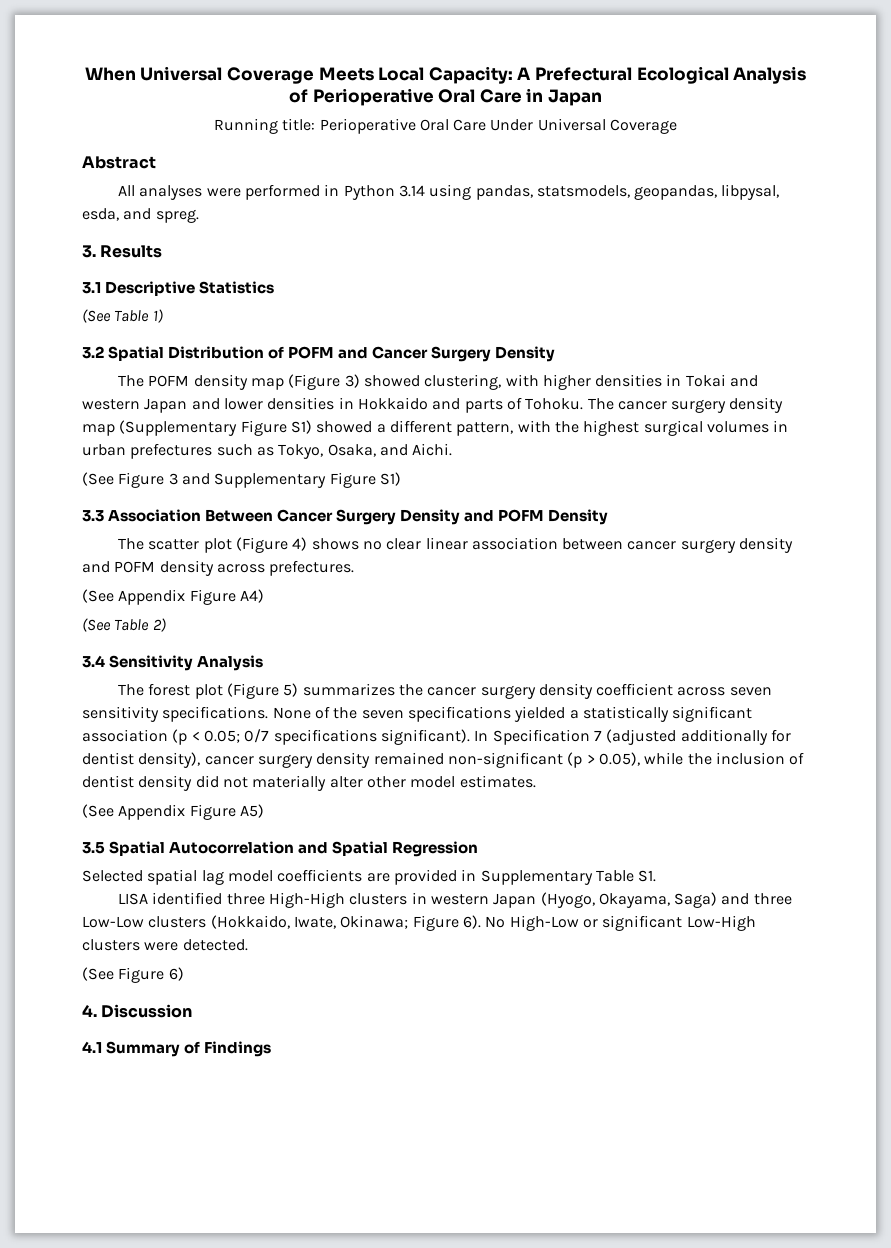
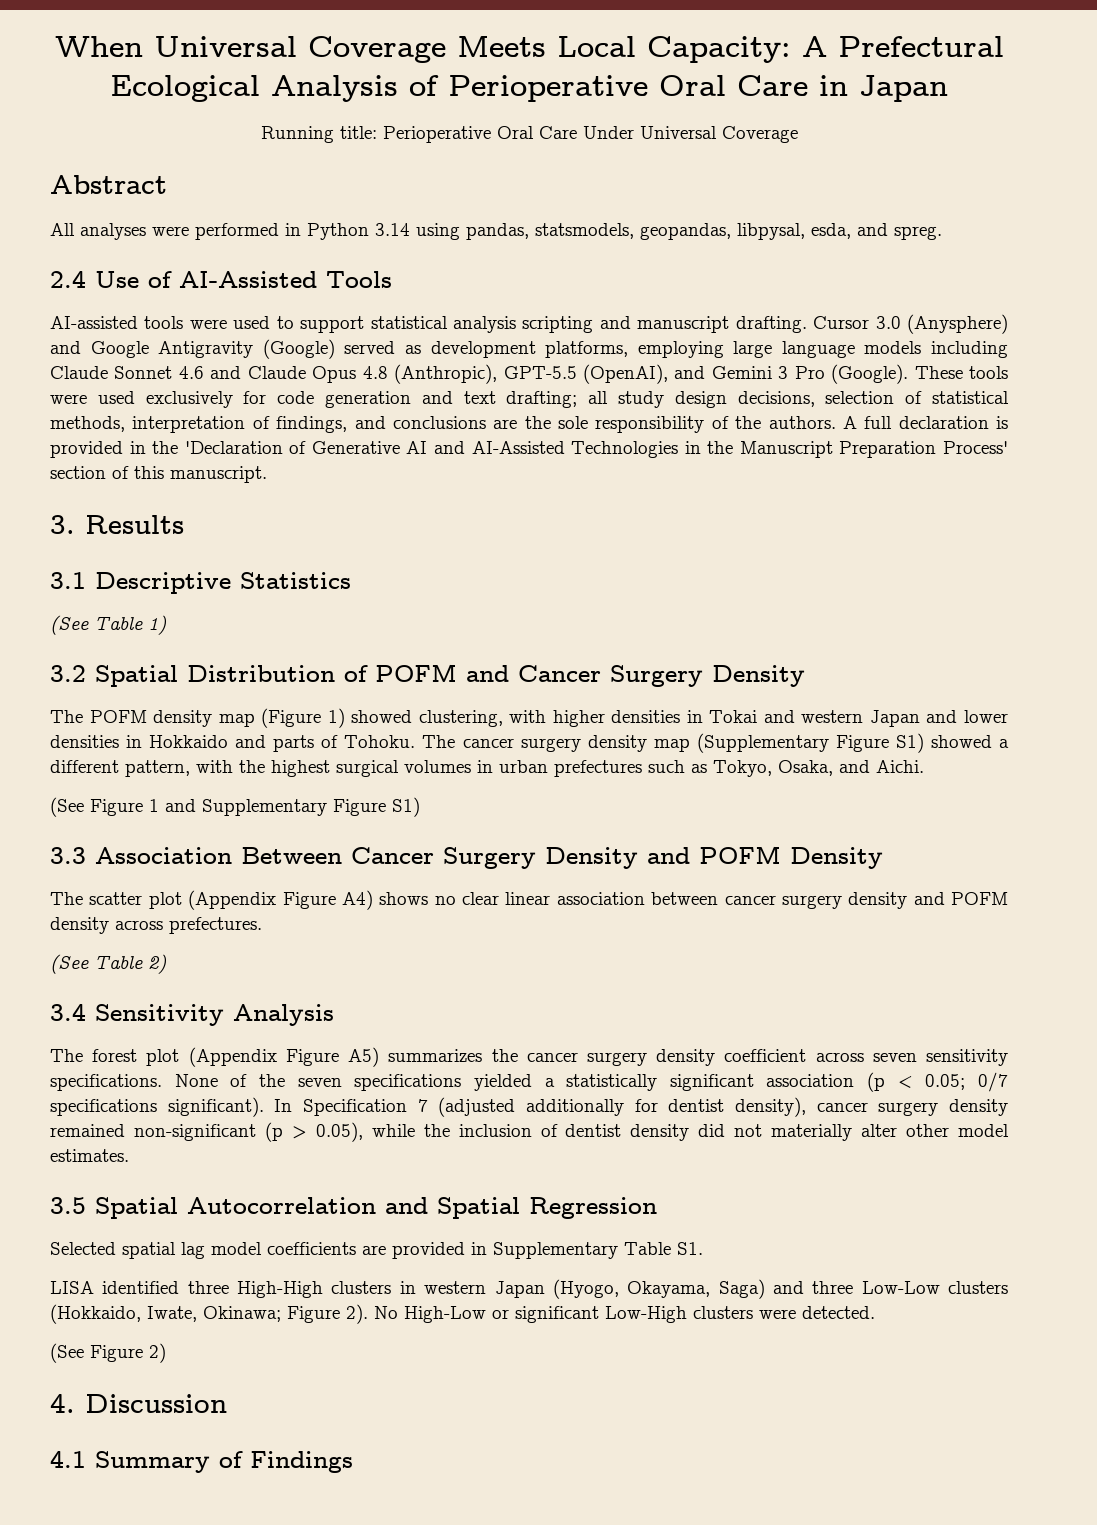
+ 2.4 Use of AI-Assisted Tools
+ AI-assisted tools were used to support statistical analysis scripting and manuscript drafting. Cursor 3.0 (Anysphere) and Google Antigravity (Google) served as development platforms, employing large language models including Claude Sonnet 4.6 and Claude Opus 4.8 (Anthropic), GPT-5.5 (OpenAI), and Gemini 3 Pro (Google). These tools were used exclusively for code generation and text drafting; all study design decisions, selection of statistical methods, interpretation of findings, and conclusions are the sole responsibility of the authors. A full declaration is provided in the 'Declaration of Generative AI and AI-Assisted Technologies in the Manuscript Preparation Process' section of this manuscript.
- The POFM density map (Figure 3) showed clustering, with higher densities in Tokai and western Japan and lower densities in Hokkaido and parts of Tohoku.
+ The POFM density map (Figure 1) showed clustering, with higher densities in Tokai and western Japan and lower densities in Hokkaido and parts of Tohoku.
- (See Figure 3 and Supplementary Figure S1)
+ (See Figure 1 and Supplementary Figure S1)
- The scatter plot (Figure 4) shows no clear linear association between cancer surgery density and POFM density across prefectures.
+ The scatter plot (Appendix Figure A4) shows no clear linear association between cancer surgery density and POFM density across prefectures.
- (See Appendix Figure A4)
- The forest plot (Figure 5) summarizes the cancer surgery density coefficient across seven sensitivity specifications.
+ The forest plot (Appendix Figure A5) summarizes the cancer surgery density coefficient across seven sensitivity specifications.
- (See Appendix Figure A5)
- LISA identified three High-High clusters in western Japan (Hyogo, Okayama, Saga) and three Low-Low clusters (Hokkaido, Iwate, Okinawa; Figure 6).
+ LISA identified three High-High clusters in western Japan (Hyogo, Okayama, Saga) and three Low-Low clusters (Hokkaido, Iwate, Okinawa; Figure 2).
- (See Figure 6)
+ (See Figure 2)

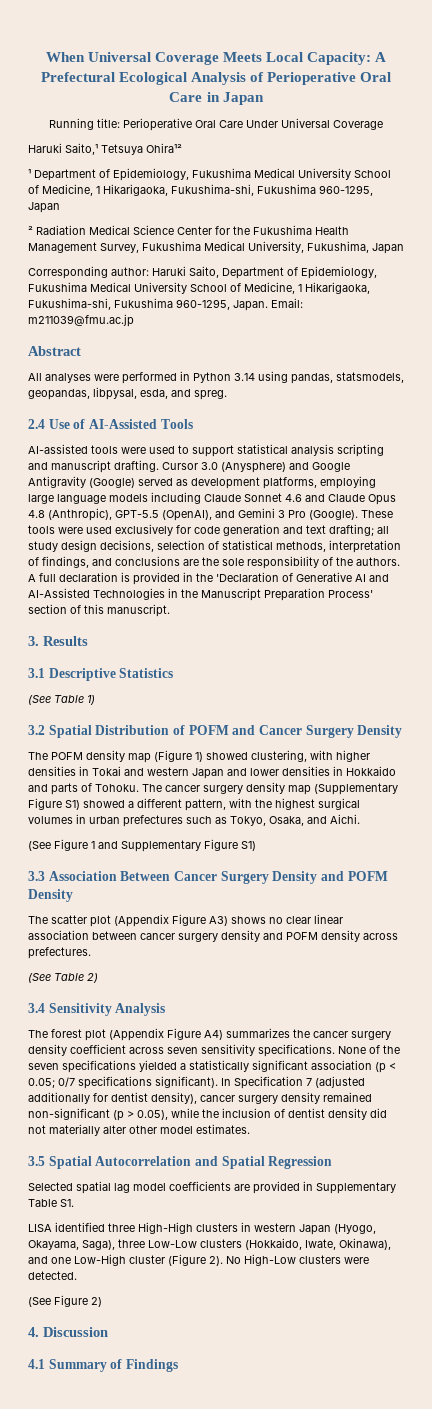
+ Haruki Saito,¹ Tetsuya Ohira¹²
+ ¹ Department of Epidemiology, Fukushima Medical University School of Medicine, 1 Hikarigaoka, Fukushima-shi, Fukushima 960-1295, Japan
+ ² Radiation Medical Science Center for the Fukushima Health Management Survey, Fukushima Medical University, Fukushima, Japan
+ Corresponding author: Haruki Saito, Department of Epidemiology, Fukushima Medical University School of Medicine, 1 Hikarigaoka, Fukushima-shi, Fukushima 960-1295, Japan. Email: m211039@fmu.ac.jp
- The scatter plot (Appendix Figure A4) shows no clear linear association between cancer surgery density and POFM density across prefectures.
+ The scatter plot (Appendix Figure A3) shows no clear linear association between cancer surgery density and POFM density across prefectures.
- The forest plot (Appendix Figure A5) summarizes the cancer surgery density coefficient across seven sensitivity specifications.
+ The forest plot (Appendix Figure A4) summarizes the cancer surgery density coefficient across seven sensitivity specifications.
- LISA identified three High-High clusters in western Japan (Hyogo, Okayama, Saga) and three Low-Low clusters (Hokkaido, Iwate, Okinawa; Figure 2). No High-Low or significant Low-High clusters were detected.
+ LISA identified three High-High clusters in western Japan (Hyogo, Okayama, Saga), three Low-Low clusters (Hokkaido, Iwate, Okinawa), and one Low-High cluster (Figure 2). No High-Low clusters were detected.

